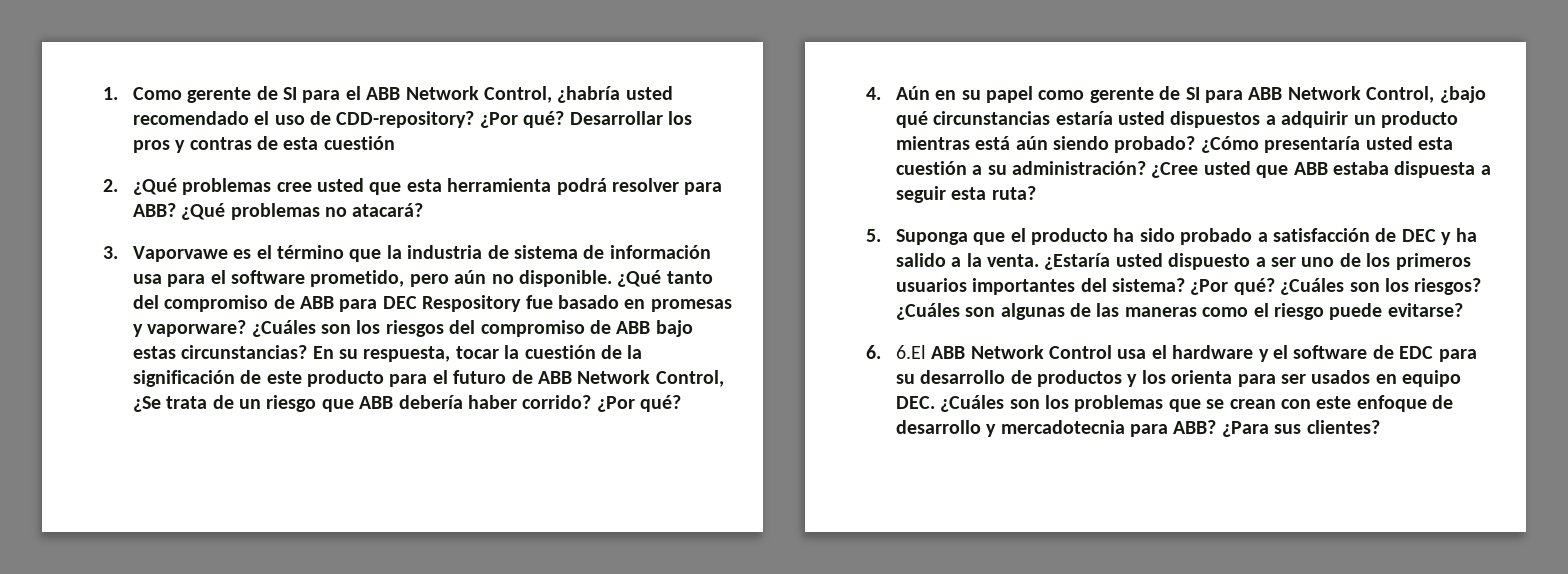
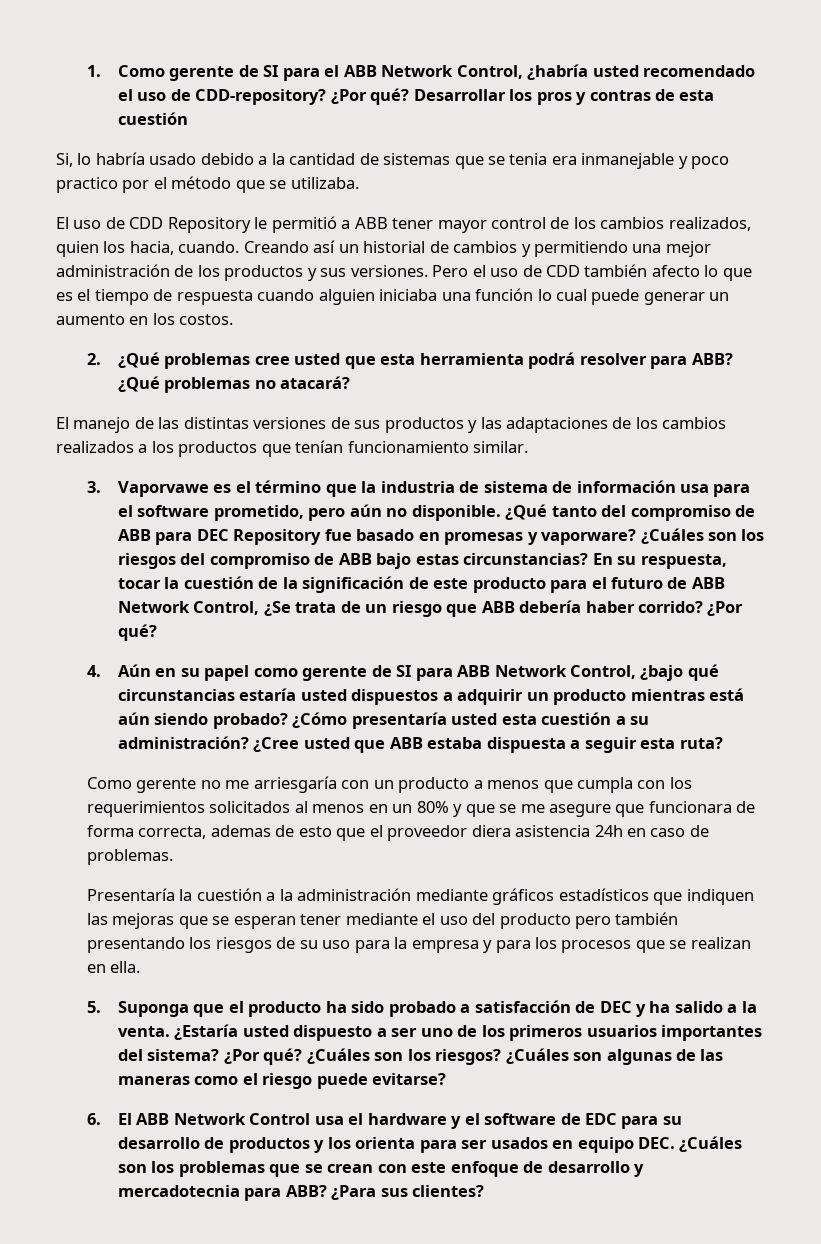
+ Si, lo habría usado debido a la cantidad de sistemas que se tenia era inmanejable y poco practico por el método que se utilizaba.
+ El uso de CDD Repository le permitió a ABB tener mayor control de los cambios realizados, quien los hacia, cuando. Creando así un historial de cambios y permitiendo una mejor administración de los productos y sus versiones. Pero el uso de CDD también afecto lo que es el tiempo de respuesta cuando alguien iniciaba una función lo cual puede generar un aumento en los costos.
+ El manejo de las distintas versiones de sus productos y las adaptaciones de los cambios realizados a los productos que tenían funcionamiento similar.
- ¿Qué tanto del compromiso de ABB para DEC Respository fue basado en promesas y vaporware?
+ ¿Qué tanto del compromiso de ABB para DEC Repository fue basado en promesas y vaporware?
+ Como gerente no me arriesgaría con un producto a menos que cumpla con los requerimientos solicitados al menos en un 80% y que se me asegure que funcionara de forma correcta, ademas de esto que el proveedor diera asistencia 24h en caso de problemas.
+ Presentaría la cuestión a la administración mediante gráficos estadísticos que indiquen las mejoras que se esperan tener mediante el uso del producto pero también presentando los riesgos de su uso para la empresa y para los procesos que se realizan en ella.
- 6. 6.El ABB Network Control usa el hardware y el software de EDC para su desarrollo de productos y los orienta para ser usados en equipo DEC. ¿Cuáles son los problemas que se crean con este enfoque de desarrollo y mercadotecnia para ABB?
+ 6. El ABB Network Control usa el hardware y el software de EDC para su desarrollo de productos y los orienta para ser usados en equipo DEC. ¿Cuáles son los problemas que se crean con este enfoque de desarrollo y mercadotecnia para ABB?

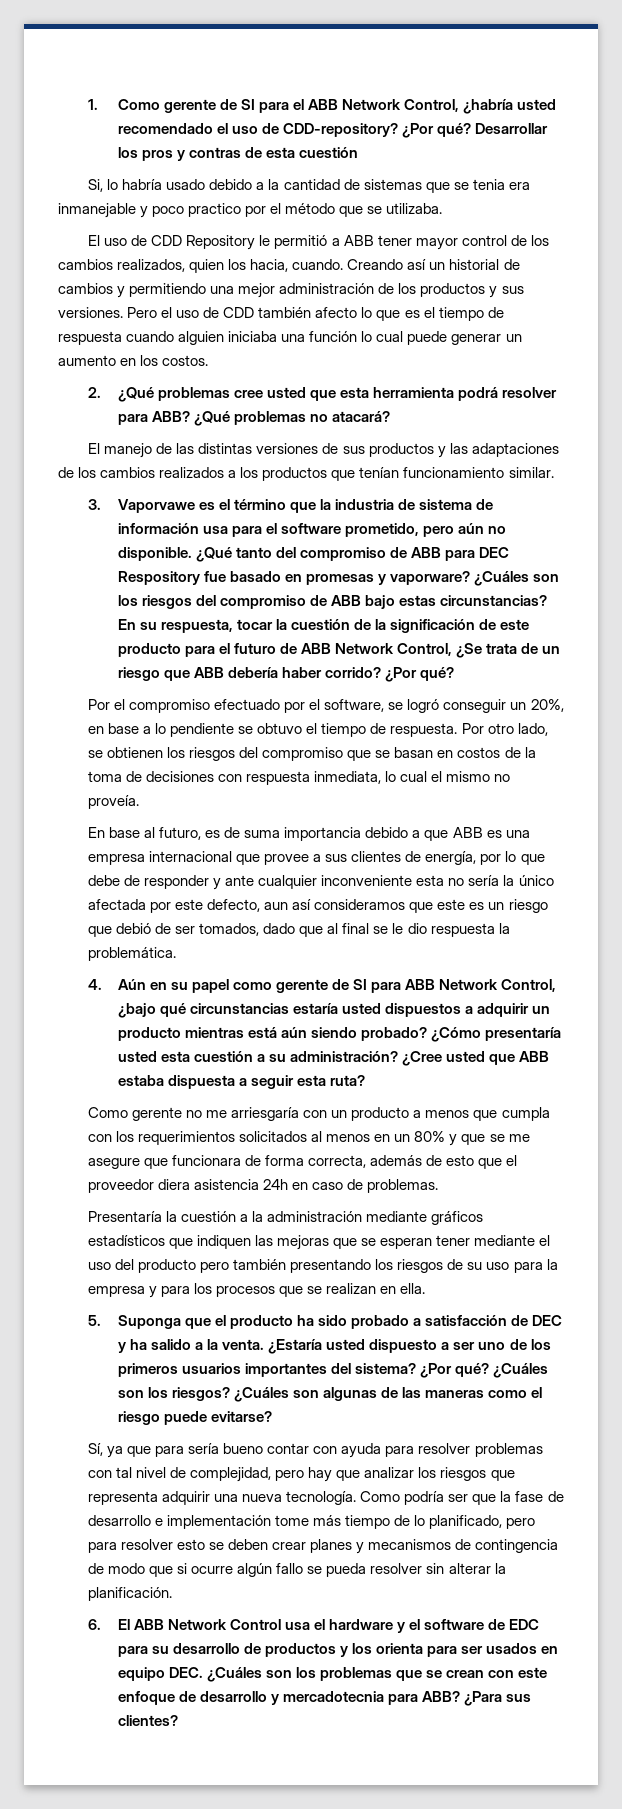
- ¿Qué tanto del compromiso de ABB para DEC Repository fue basado en promesas y vaporware?
+ ¿Qué tanto del compromiso de ABB para DEC Respository fue basado en promesas y vaporware?
+ Por el compromiso efectuado por el software, se logró conseguir un 20%, en base a lo pendiente se obtuvo el tiempo de respuesta. Por otro lado, se obtienen los riesgos del compromiso que se basan en costos de la toma de decisiones con respuesta inmediata, lo cual el mismo no proveía.
+ En base al futuro, es de suma importancia debido a que ABB es una empresa internacional que provee a sus clientes de energía, por lo que debe de responder y ante cualquier inconveniente esta no sería la único afectada por este defecto, aun así consideramos que este es un riesgo que debió de ser tomados, dado que al final se le dio respuesta la problemática.
- Como gerente no me arriesgaría con un producto a menos que cumpla con los requerimientos solicitados al menos en un 80% y que se me asegure que funcionara de forma correcta, ademas de esto que el proveedor diera asistencia 24h en caso de problemas.
+ Como gerente no me arriesgaría con un producto a menos que cumpla con los requerimientos solicitados al menos en un 80% y que se me asegure que funcionara de forma correcta, además de esto que el proveedor diera asistencia 24h en caso de problemas.
+ Sí, ya que para sería bueno contar con ayuda para resolver problemas con tal nivel de complejidad, pero hay que analizar los riesgos que representa adquirir una nueva tecnología. Como podría ser que la fase de desarrollo e implementación tome más tiempo de lo planificado, pero para resolver esto se deben crear planes y mecanismos de contingencia de modo que si ocurre algún fallo se pueda resolver sin alterar la planificación.

